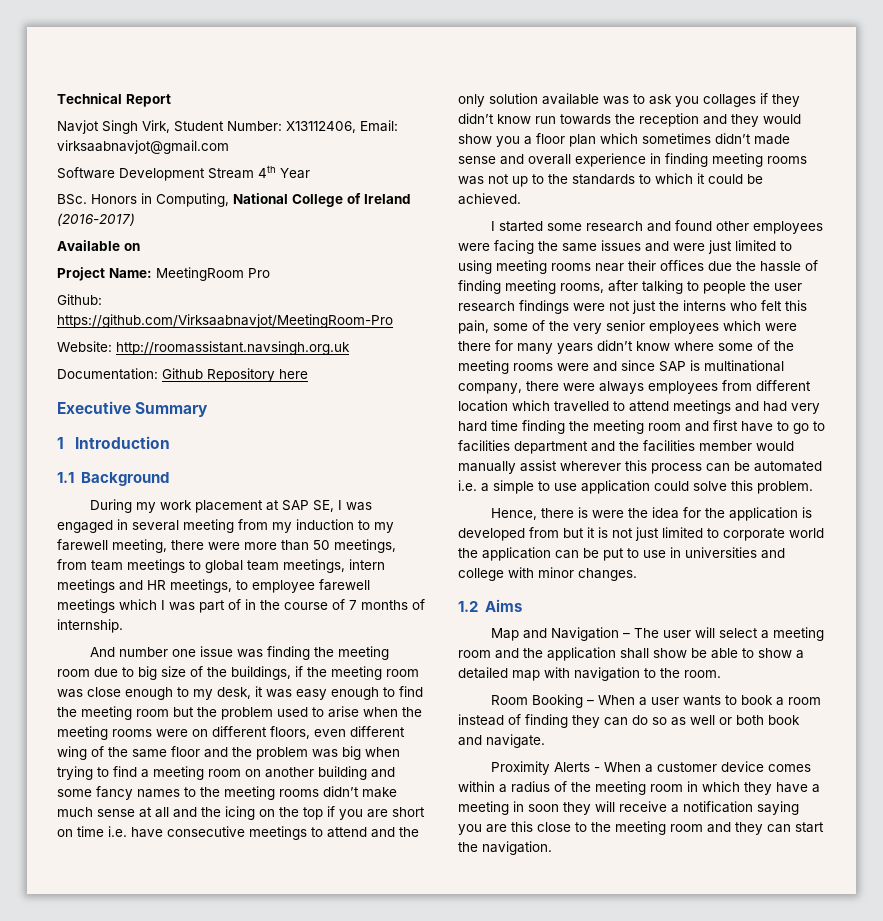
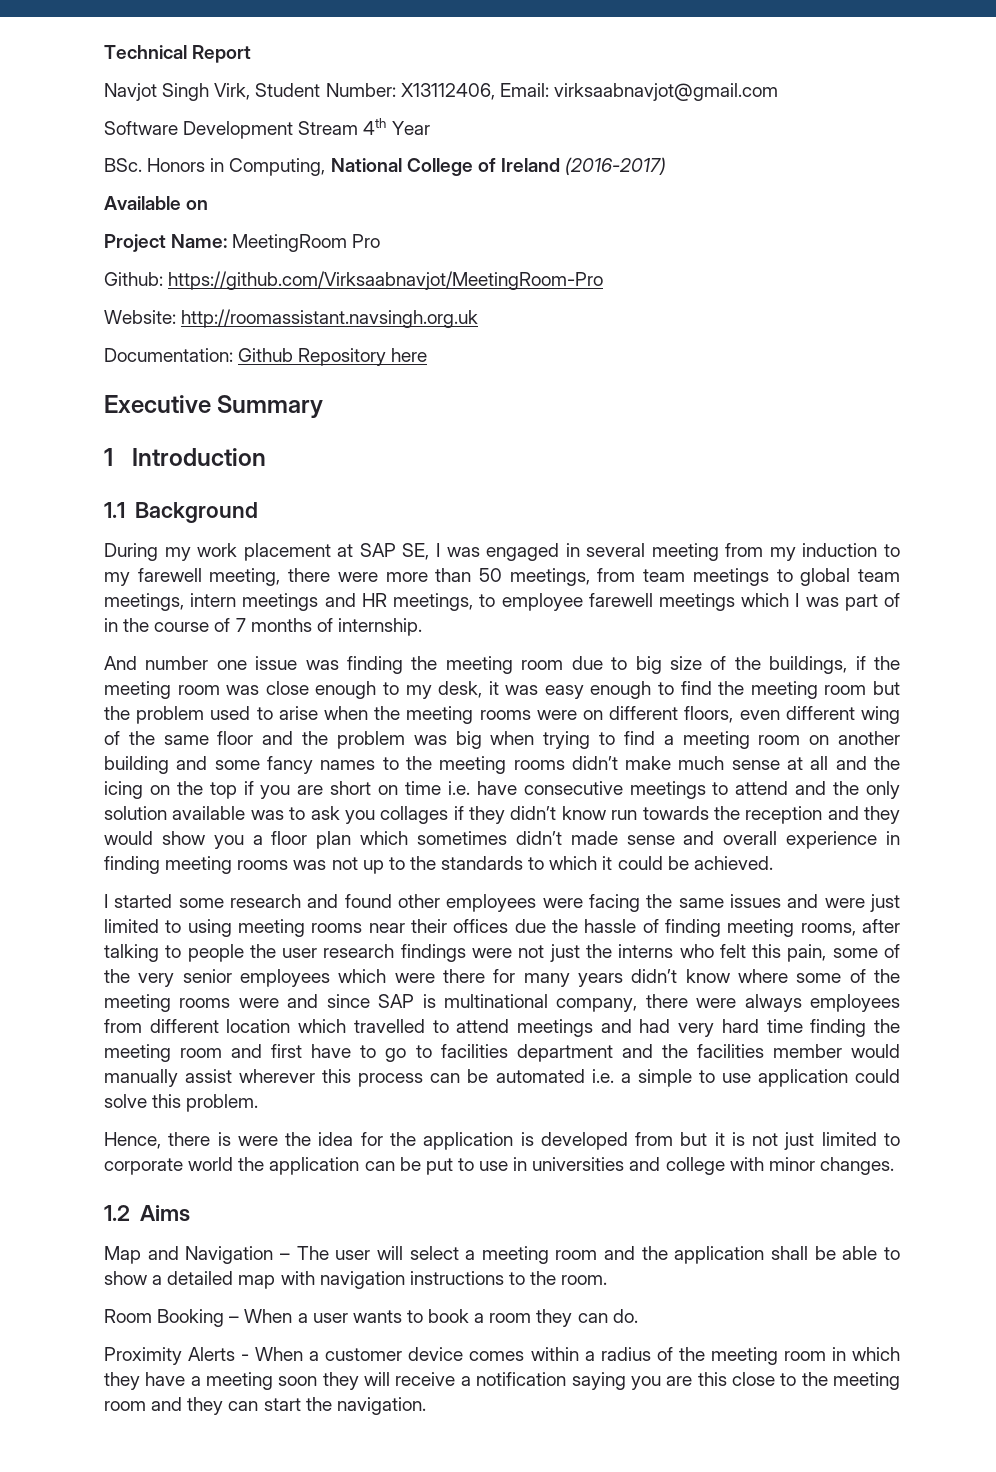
- Map and Navigation – The user will select a meeting room and the application shall show be able to show a detailed map with navigation to the room.
+ Map and Navigation – The user will select a meeting room and the application shall be able to show a detailed map with navigation instructions to the room.
- Room Booking – When a user wants to book a room instead of finding they can do so as well or both book and navigate.
+ Room Booking – When a user wants to book a room they can do.
- Proximity Alerts - When a customer device comes within a radius of the meeting room in which they have a meeting in soon they will receive a notification saying you are this close to the meeting room and they can start the navigation.
+ Proximity Alerts - When a customer device comes within a radius of the meeting room in which they have a meeting soon they will receive a notification saying you are this close to the meeting room and they can start the navigation.

